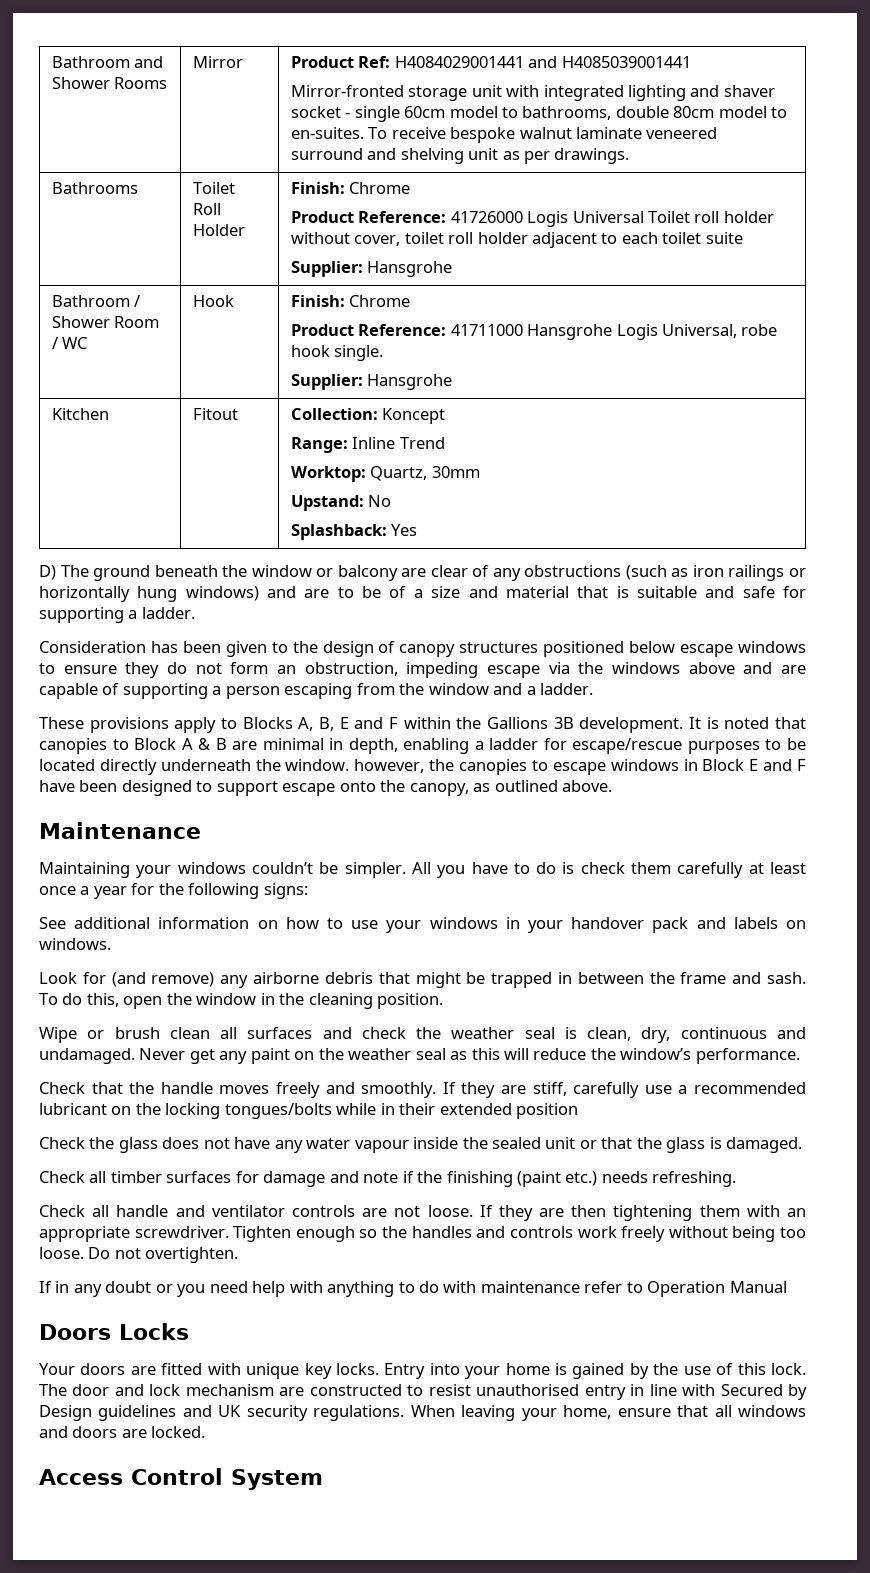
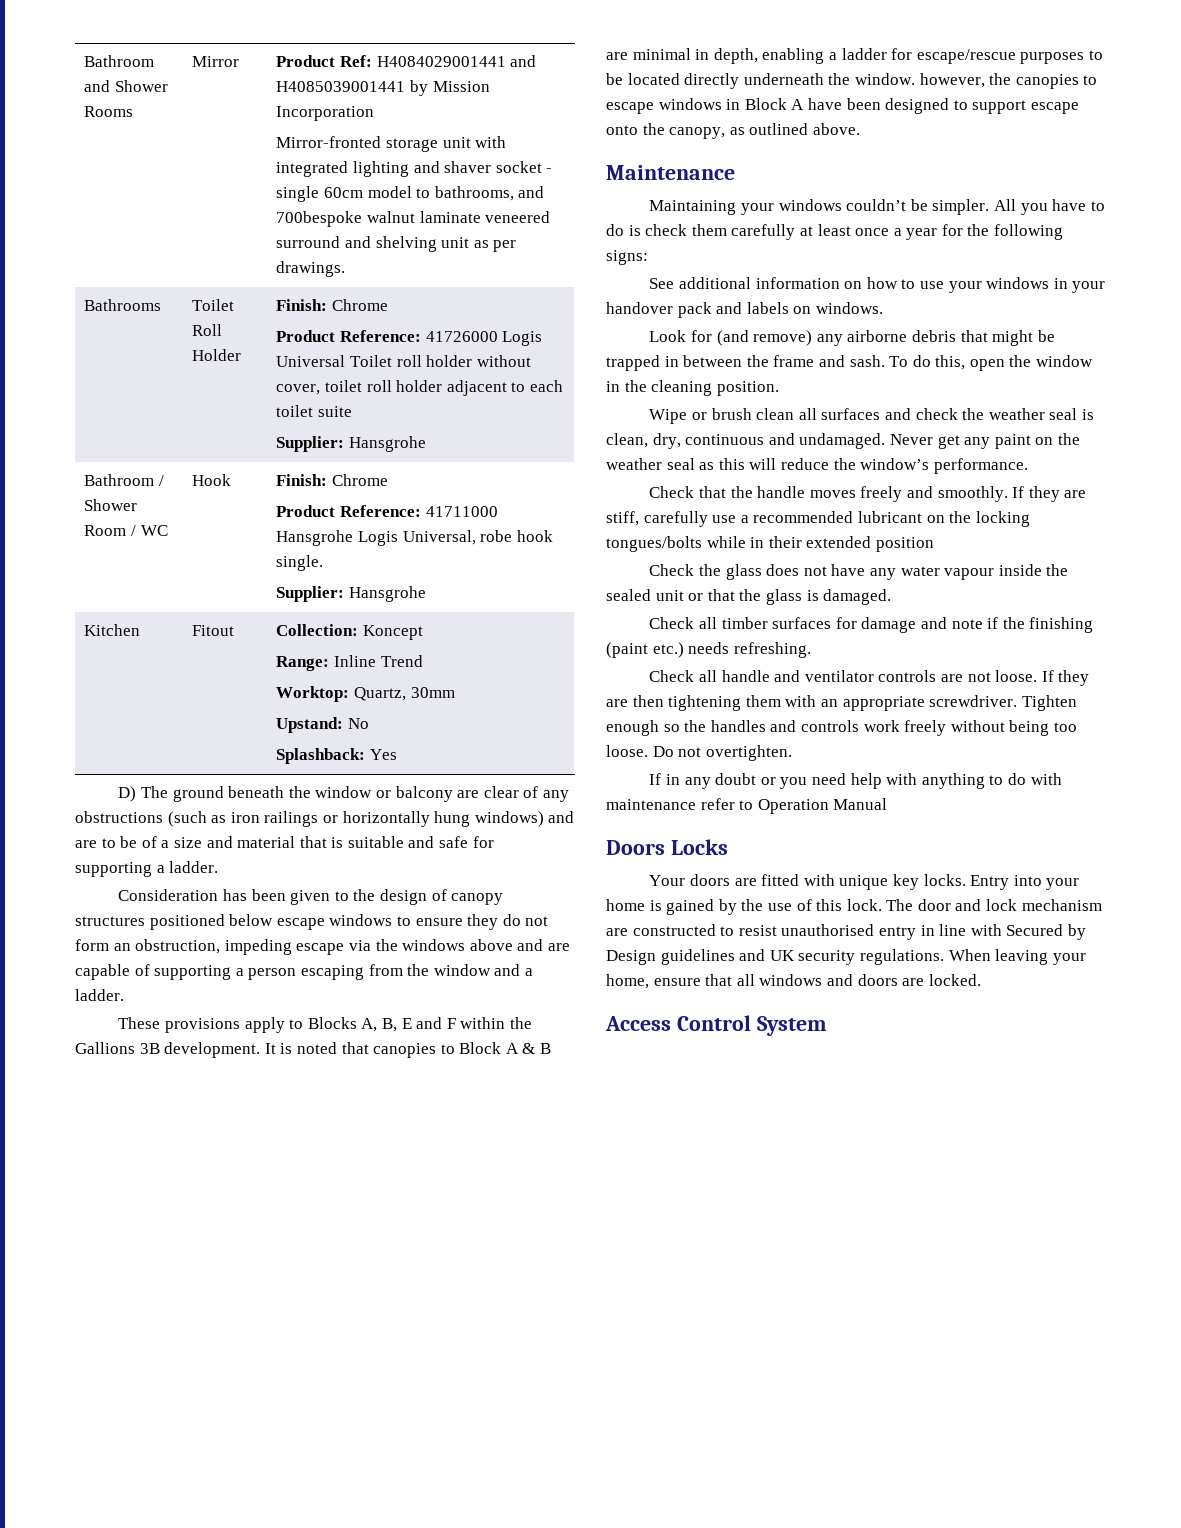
- Product Ref: H4084029001441 and H4085039001441
+ Product Ref: H4084029001441 and H4085039001441 by Mission Incorporation
- Mirror-fronted storage unit with integrated lighting and shaver socket - single 60cm model to bathrooms, double 80cm model to en-suites. To receive bespoke walnut laminate veneered surround and shelving unit as per drawings.
+ Mirror-fronted storage unit with integrated lighting and shaver socket - single 60cm model to bathrooms, and 700bespoke walnut laminate veneered surround and shelving unit as per drawings.
- It is noted that canopies to Block A & B are minimal in depth, enabling a ladder for escape/rescue purposes to be located directly underneath the window. however, the canopies to escape windows in Block E and F have been designed to support escape onto the canopy, as outlined above.
+ It is noted that canopies to Block A & B are minimal in depth, enabling a ladder for escape/rescue purposes to be located directly underneath the window. however, the canopies to escape windows in Block A have been designed to support escape onto the canopy, as outlined above.

